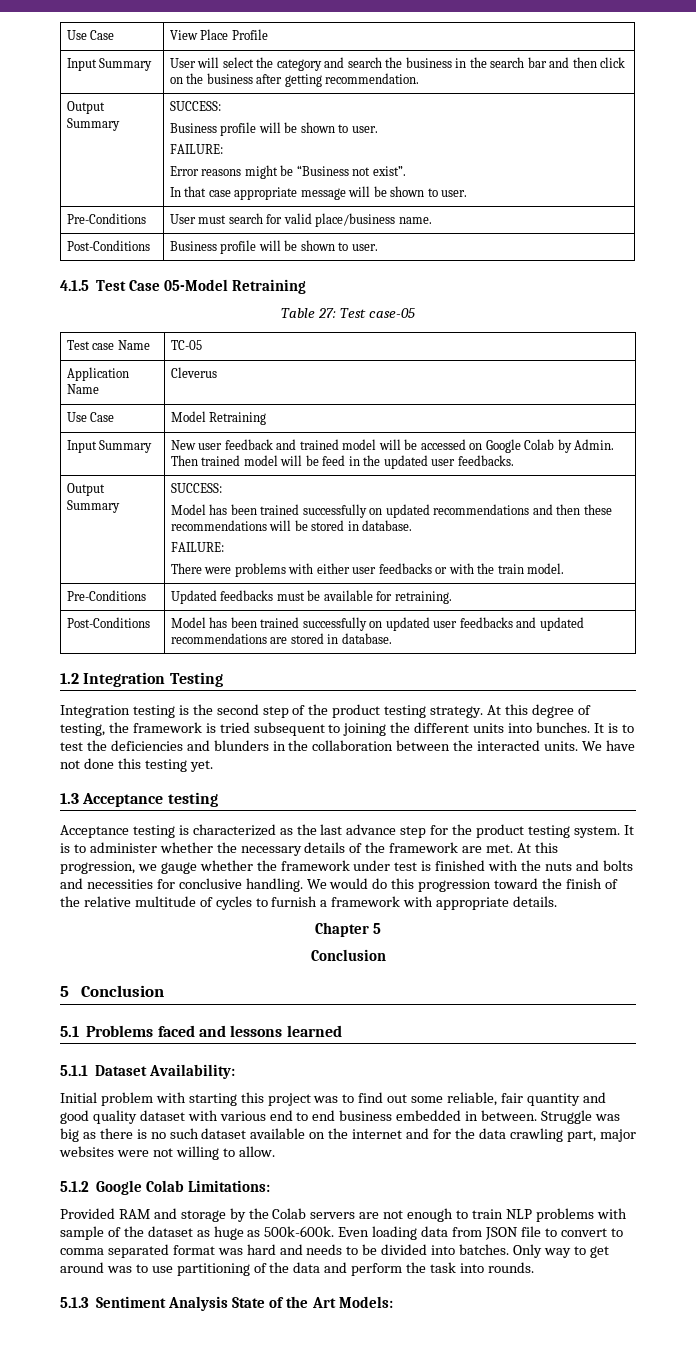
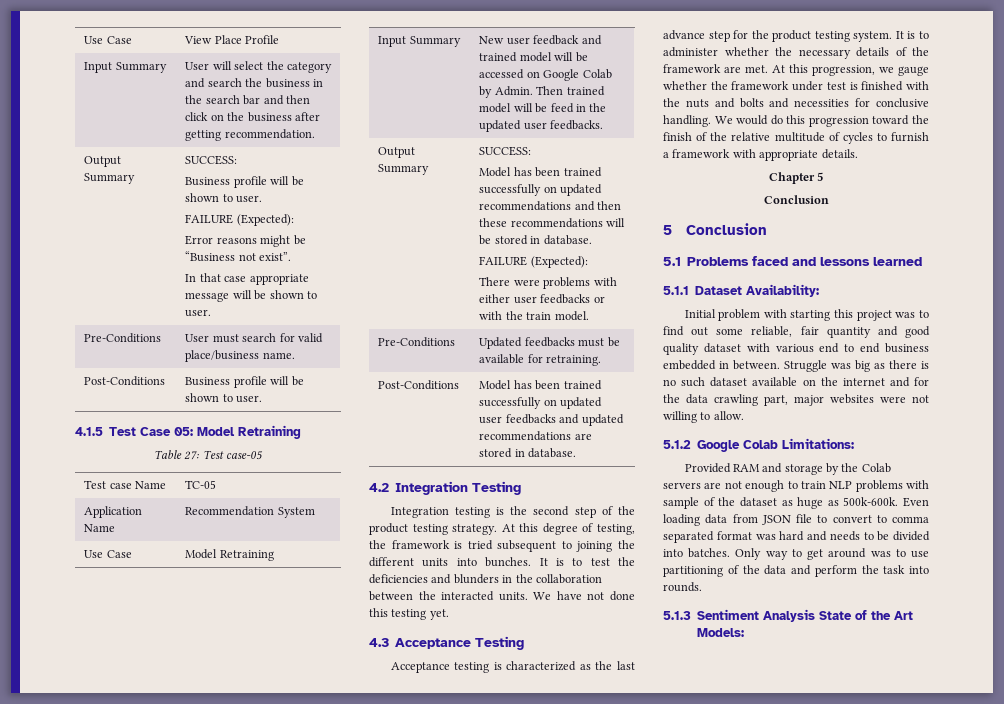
  Input Summary | User will select the category and search the business in the search bar and then click on the business after getting recommendation.
  Output Summary | SUCCESS:
  Business profile will be shown to user.
- FAILURE:
+ FAILURE (Expected):
- 4.1.5 Test Case 05-Model Retraining
+ 4.1.5 Test Case 05: Model Retraining
- Application Name | Cleverus
+ Application Name | Recommendation System
  Input Summary | New user feedback and trained model will be accessed on Google Colab by Admin. Then trained model will be feed in the updated user feedbacks.
  Output Summary | SUCCESS:
  Model has been trained successfully on updated recommendations and then these recommendations will be stored in database.
- FAILURE:
+ FAILURE (Expected):
- 1.2 Integration Testing
+ 4.2 Integration Testing
- 1.3 Acceptance testing
+ 4.3 Acceptance Testing

